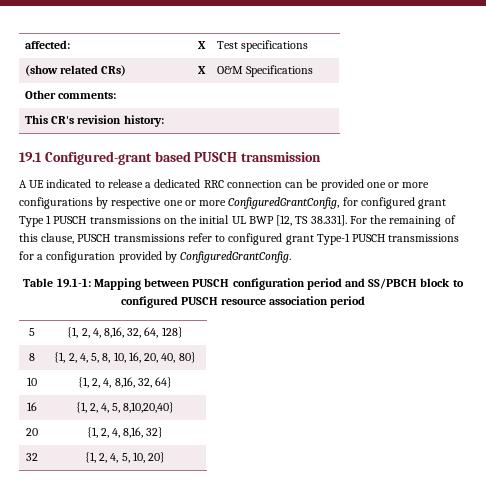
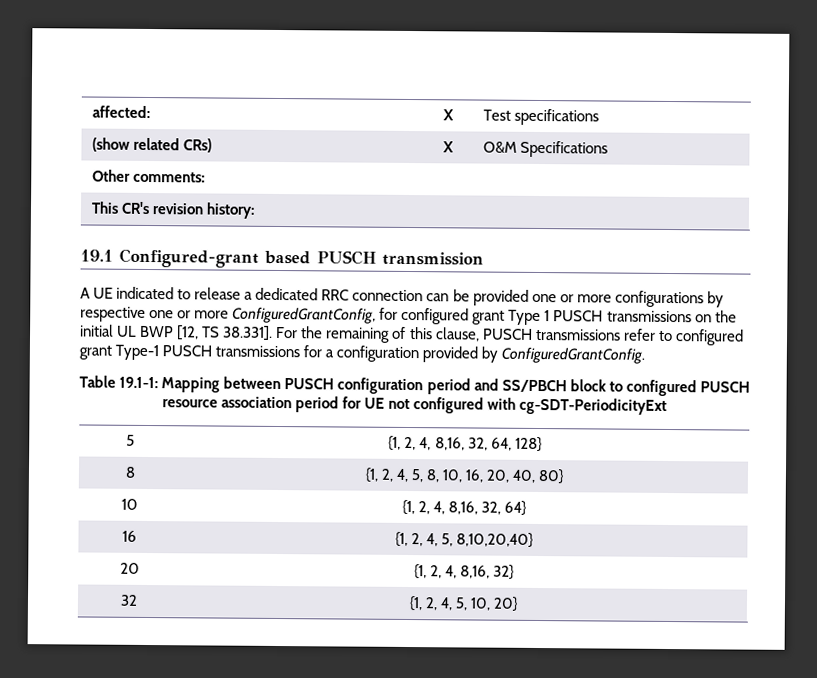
- Table 19.1-1: Mapping between PUSCH configuration period and SS/PBCH block to configured PUSCH resource association period
+ Table 19.1-1: Mapping between PUSCH configuration period and SS/PBCH block to configured PUSCH resource association period for UE not configured with cg-SDT-PeriodicityExt

